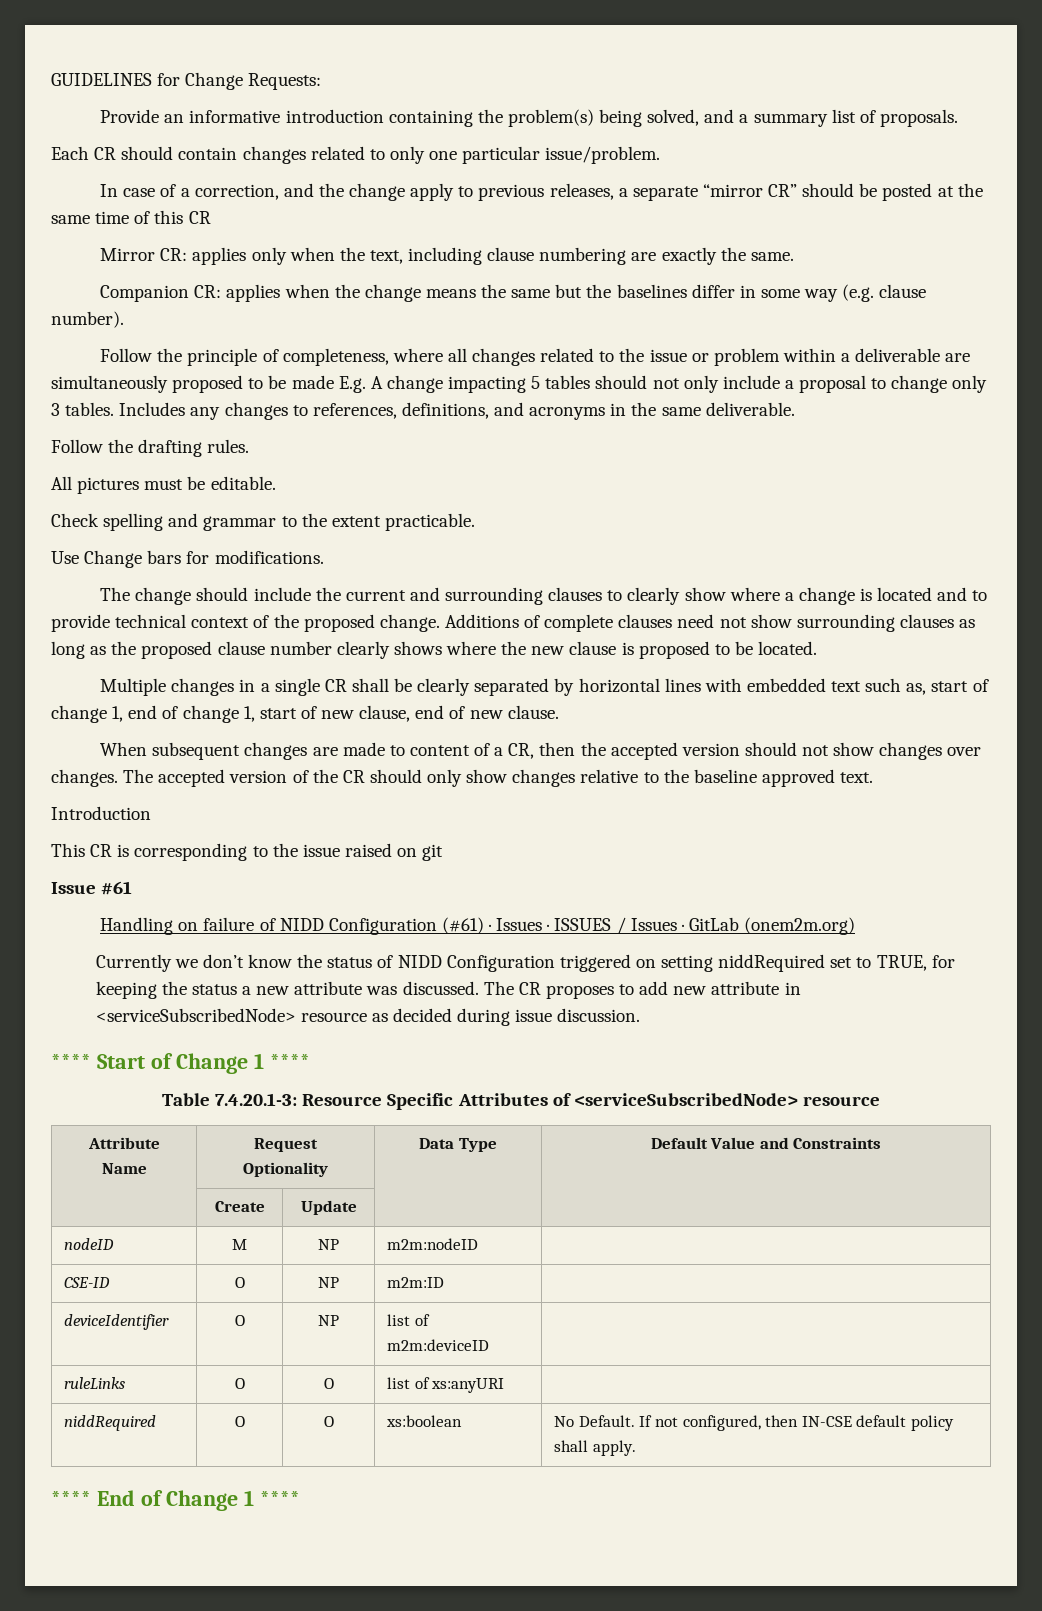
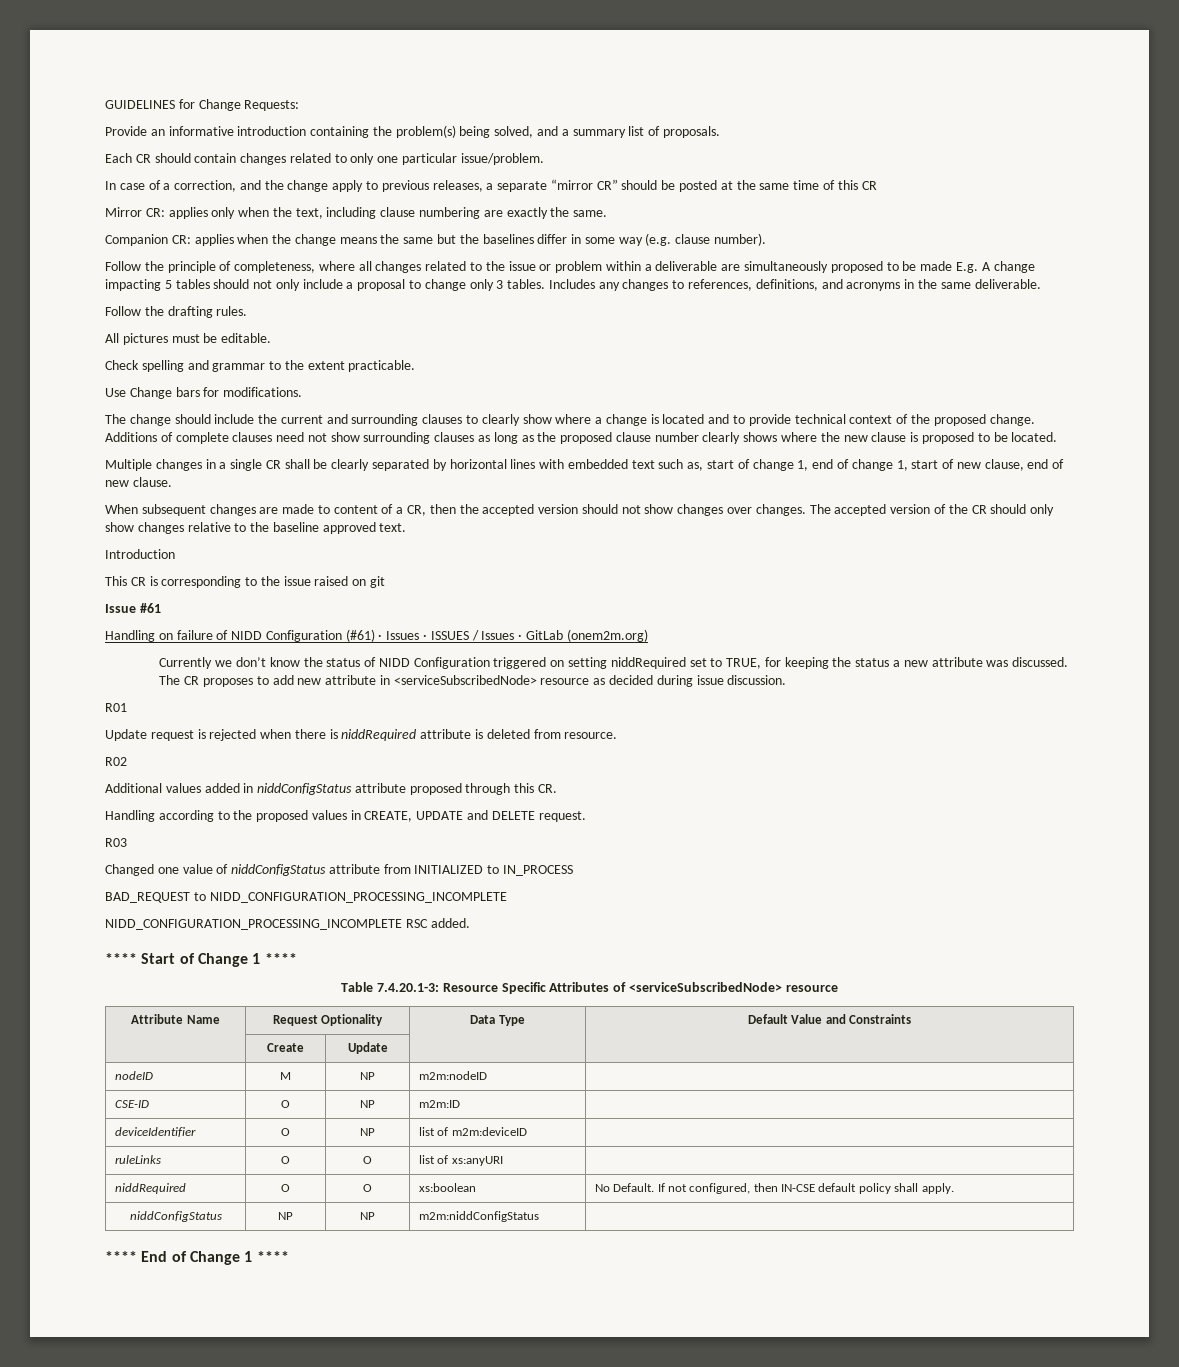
+ R01
+ Update request is rejected when there is niddRequired attribute is deleted from resource.
+ R02
+ Additional values added in niddConfigStatus attribute proposed through this CR.
+ Handling according to the proposed values in CREATE, UPDATE and DELETE request.
+ R03
+ Changed one value of niddConfigStatus attribute from INITIALIZED to IN_PROCESS
+ BAD_REQUEST to NIDD_CONFIGURATION_PROCESSING_INCOMPLETE
+ NIDD_CONFIGURATION_PROCESSING_INCOMPLETE RSC added.
+ niddConfigStatus | NP | NP | m2m:niddConfigStatus |

